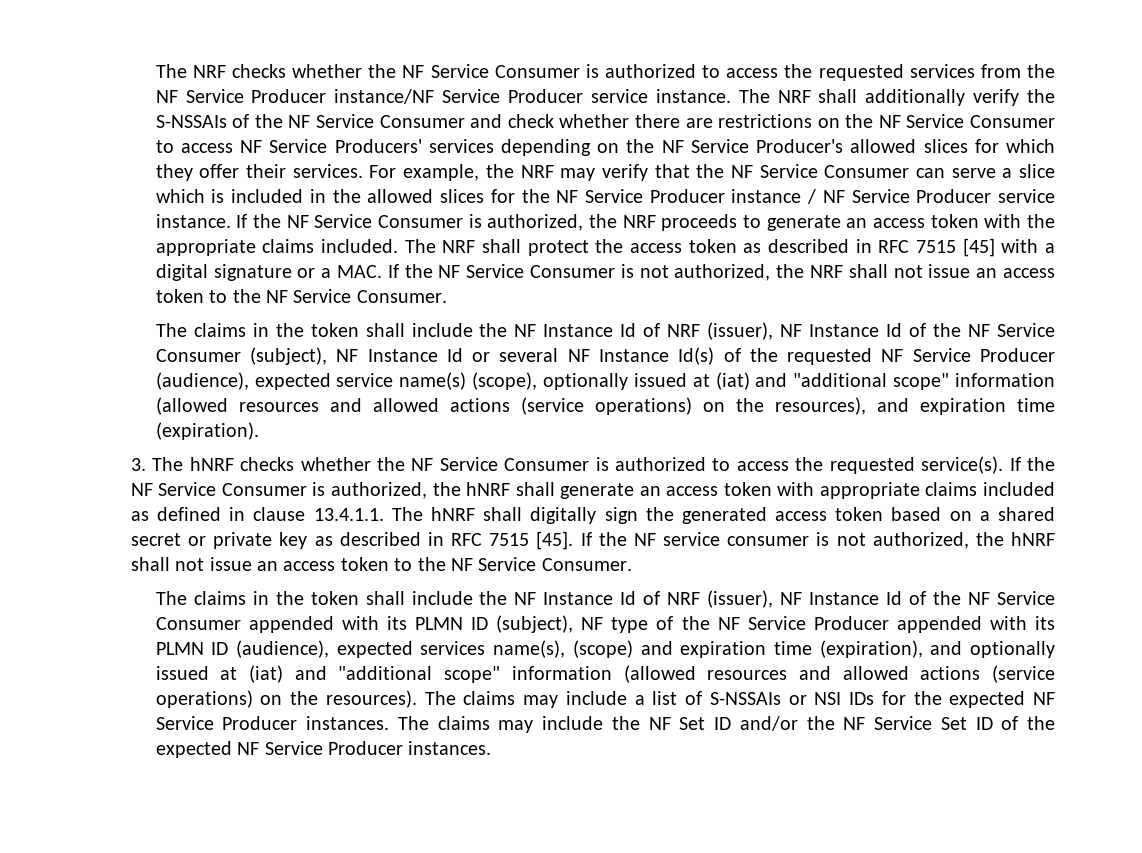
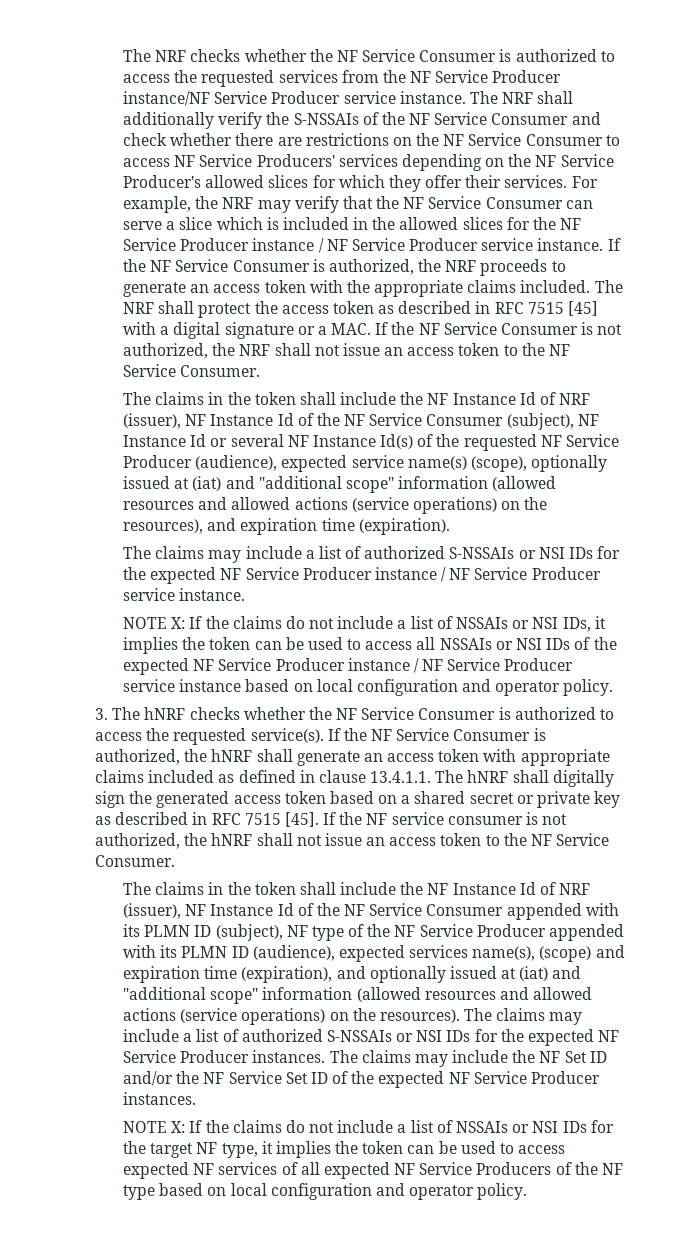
+ The claims may include a list of authorized S-NSSAIs or NSI IDs for the expected NF Service Producer instance / NF Service Producer service instance.
+ NOTE X: If the claims do not include a list of NSSAIs or NSI IDs, it implies the token can be used to access all NSSAIs or NSI IDs of the expected NF Service Producer instance / NF Service Producer service instance based on local configuration and operator policy.
- The claims may include a list of S-NSSAIs or NSI IDs for the expected NF Service Producer instances.
+ The claims may include a list of authorized S-NSSAIs or NSI IDs for the expected NF Service Producer instances.
+ NOTE X: If the claims do not include a list of NSSAIs or NSI IDs for the target NF type, it implies the token can be used to access expected NF services of all expected NF Service Producers of the NF type based on local configuration and operator policy.

